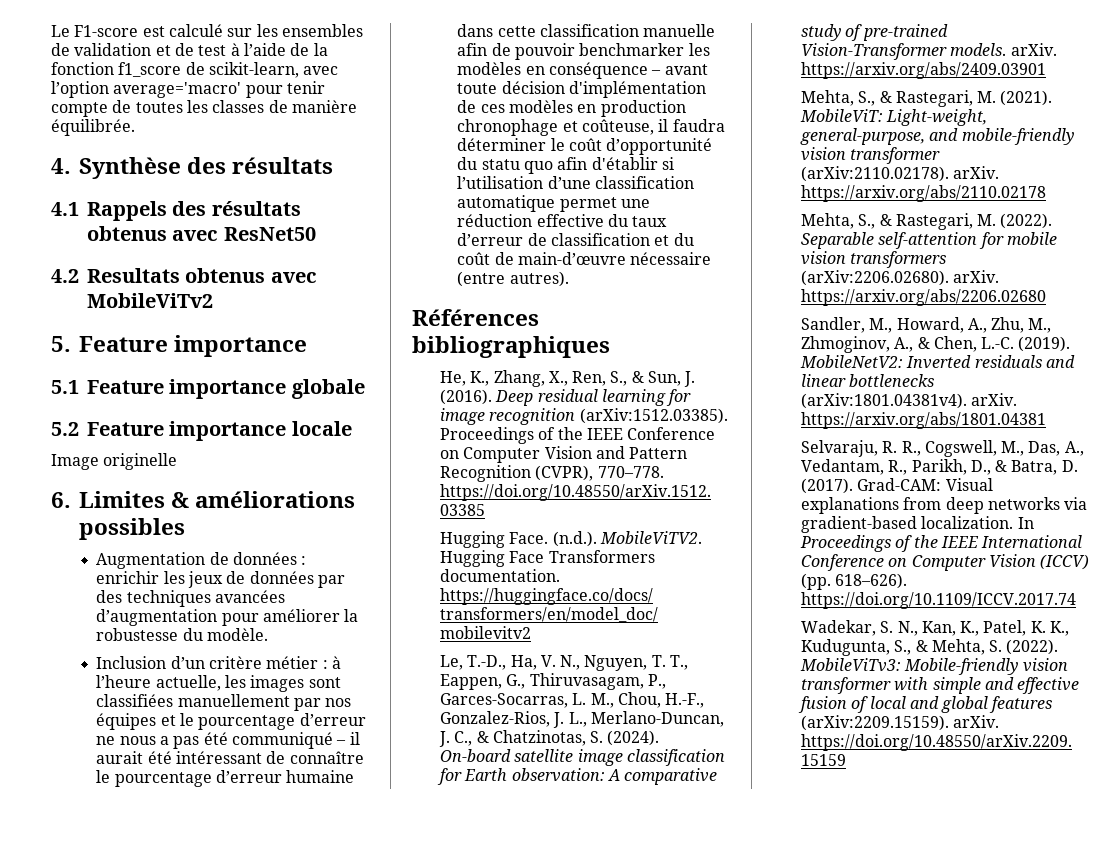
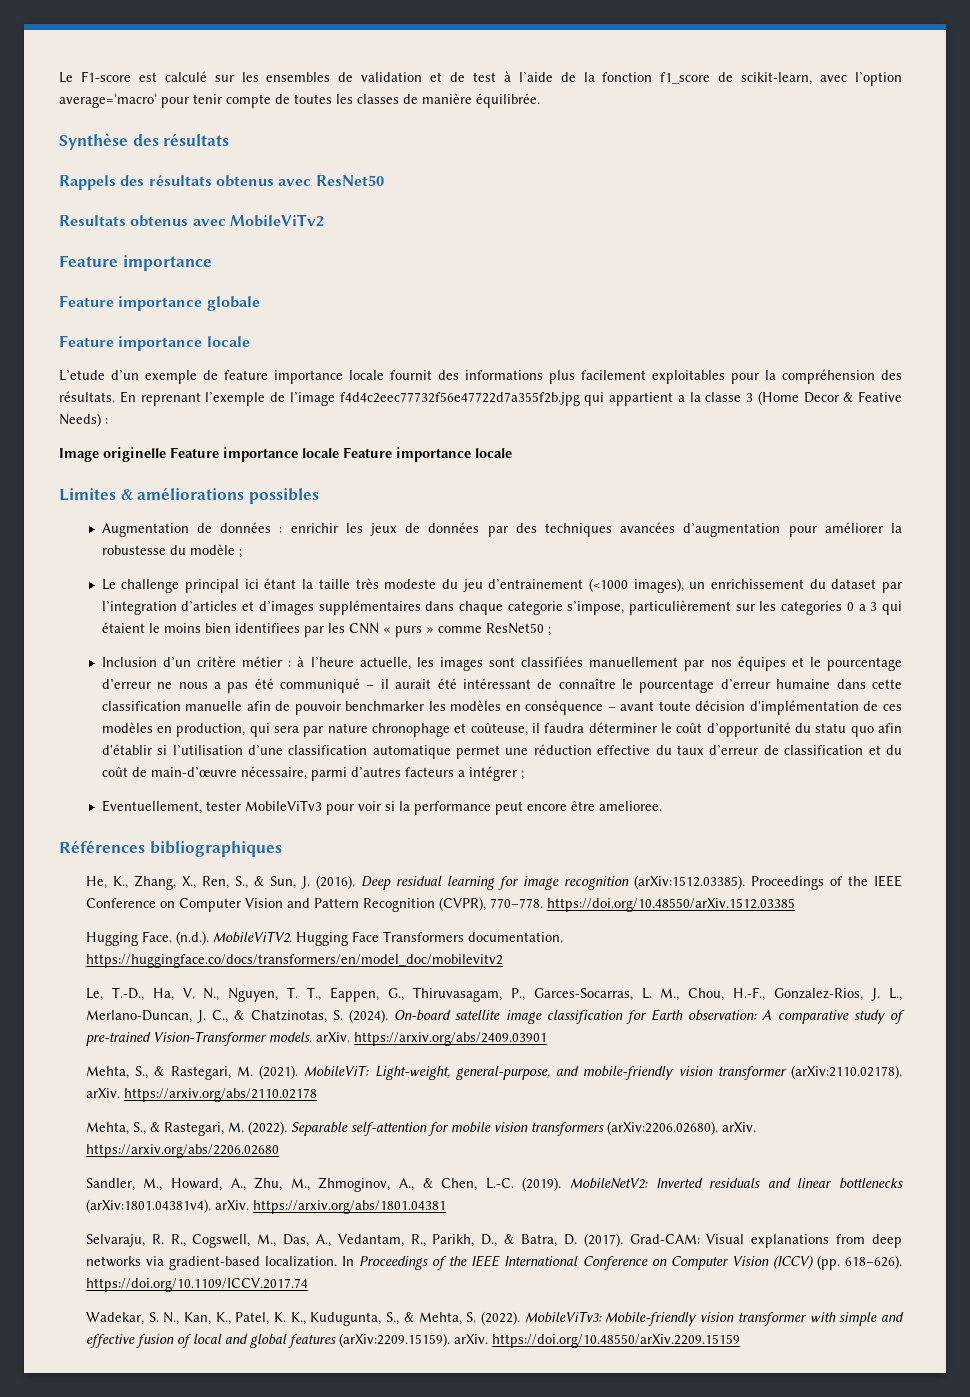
- 4. Synthèse des résultats
+ Synthèse des résultats
- 4.1 Rappels des résultats obtenus avec ResNet50
+ Rappels des résultats obtenus avec ResNet50
- 4.2 Resultats obtenus avec MobileViTv2
- 5. Feature importance
+ Resultats obtenus avec MobileViTv2
+ Feature importance
- 5.1 Feature importance globale
- 5.2 Feature importance locale
- Image originelle
- 6. Limites & améliorations possibles
+ Feature importance globale
+ Feature importance locale
+ L’etude d’un exemple de feature importance locale fournit des informations plus facilement exploitables pour la compréhension des résultats. En reprenant l’exemple de l’image f4d4c2eec77732f56e47722d7a355f2b.jpg qui appartient a la classe 3 (Home Decor & Feative Needs) :
+ Image originelle Feature importance locale Feature importance locale
+ Limites & améliorations possibles
- Augmentation de données : enrichir les jeux de données par des techniques avancées d’augmentation pour améliorer la robustesse du modèle.
+ Augmentation de données : enrichir les jeux de données par des techniques avancées d’augmentation pour améliorer la robustesse du modèle ;
+ Le challenge principal ici étant la taille très modeste du jeu d’entrainement (<1000 images), un enrichissement du dataset par l’integration d’articles et d’images supplémentaires dans chaque categorie s’impose, particulièrement sur les categories 0 a 3 qui étaient le moins bien identifiees par les CNN « purs » comme ResNet50 ;
- à l’heure actuelle, les images sont classifiées manuellement par nos équipes et le pourcentage d’erreur ne nous a pas été communiqué – il aurait été intéressant de connaître le pourcentage d’erreur humaine dans cette classification manuelle afin de pouvoir benchmarker les modèles en conséquence – avant toute décision d'implémentation de ces modèles en production chronophage et coûteuse, il faudra déterminer le coût d’opportunité du statu quo afin d'établir si l’utilisation d’une classification automatique permet une réduction effective du taux d’erreur de classification et du coût de main-d’œuvre nécessaire (entre autres).
+ à l’heure actuelle, les images sont classifiées manuellement par nos équipes et le pourcentage d’erreur ne nous a pas été communiqué – il aurait été intéressant de connaître le pourcentage d’erreur humaine dans cette classification manuelle afin de pouvoir benchmarker les modèles en conséquence – avant toute décision d'implémentation de ces modèles en production, qui sera par nature chronophage et coûteuse, il faudra déterminer le coût d’opportunité du statu quo afin d'établir si l’utilisation d’une classification automatique permet une réduction effective du taux d’erreur de classification et du coût de main-d’œuvre nécessaire, parmi d’autres facteurs a intégrer ;
+ Eventuellement, tester MobileViTv3 pour voir si la performance peut encore être amelioree.

